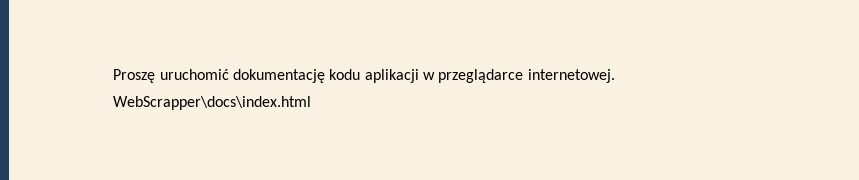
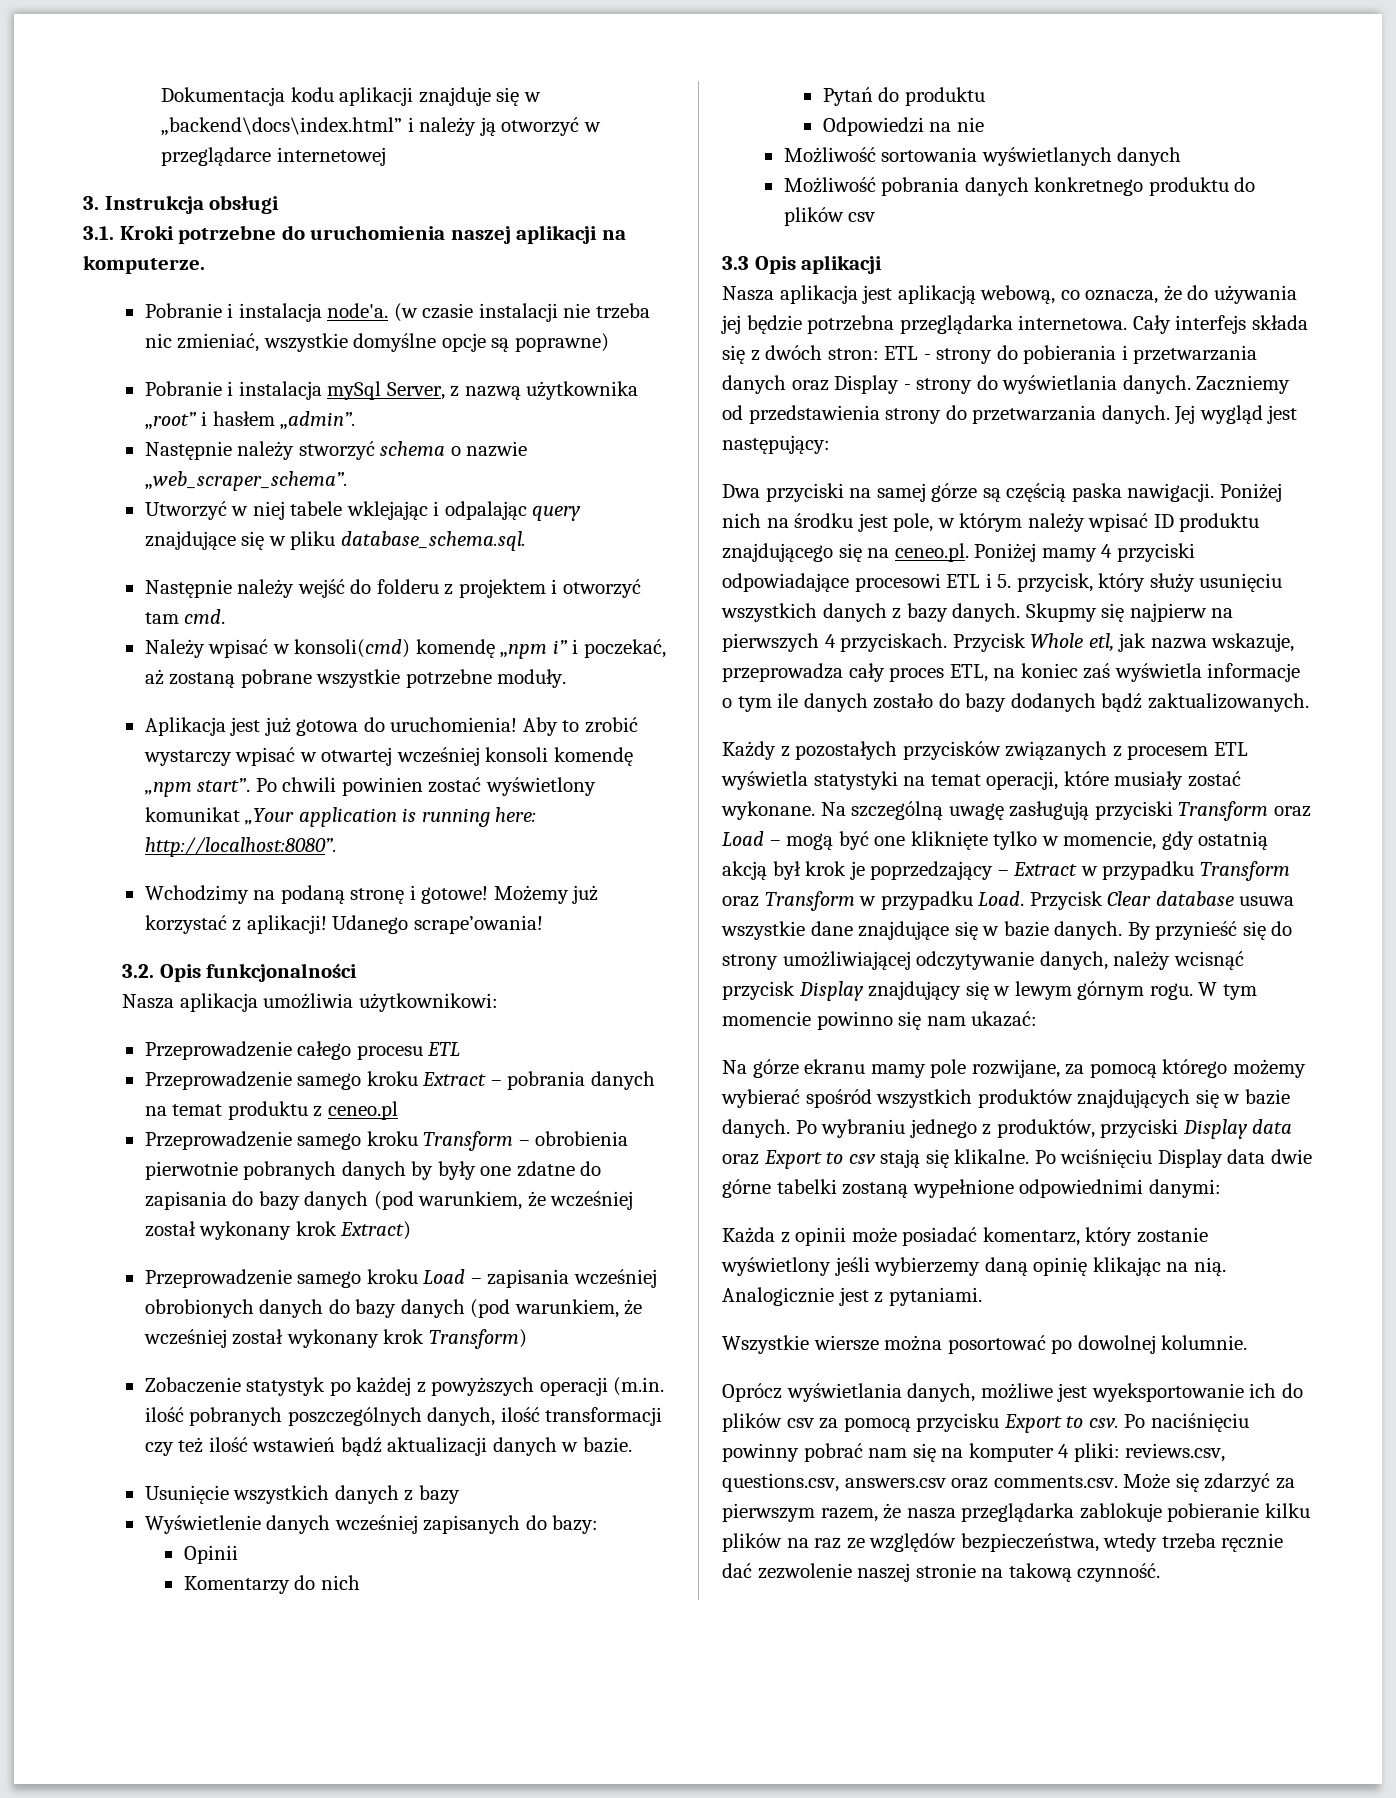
- Proszę uruchomić dokumentację kodu aplikacji w przeglądarce internetowej.
- WebScrapper\docs\index.html
+ Dokumentacja kodu aplikacji znajduje się w „backend\docs\index.html” i należy ją otworzyć w przeglądarce internetowej
+ 3. Instrukcja obsługi
+ 3.1. Kroki potrzebne do uruchomienia naszej aplikacji na komputerze.
+ Pobranie i instalacja node'a. (w czasie instalacji nie trzeba nic zmieniać, wszystkie domyślne opcje są poprawne)
+ Pobranie i instalacja mySql Server, z nazwą użytkownika „root” i hasłem „admin”.
+ Następnie należy stworzyć schema o nazwie „web_scraper_schema”.
+ Utworzyć w niej tabele wklejając i odpalając query znajdujące się w pliku database_schema.sql.
+ Następnie należy wejść do folderu z projektem i otworzyć tam cmd.
+ Należy wpisać w konsoli(cmd) komendę „npm i” i poczekać, aż zostaną pobrane wszystkie potrzebne moduły.
+ Aplikacja jest już gotowa do uruchomienia! Aby to zrobić wystarczy wpisać w otwartej wcześniej konsoli komendę „npm start”. Po chwili powinien zostać wyświetlony komunikat „Your application is running here: http://localhost:8080”.
+ Wchodzimy na podaną stronę i gotowe! Możemy już korzystać z aplikacji! Udanego scrape’owania!
+ 3.2. Opis funkcjonalności
+ Nasza aplikacja umożliwia użytkownikowi:
+ Przeprowadzenie całego procesu ETL
+ Przeprowadzenie samego kroku Extract – pobrania danych na temat produktu z ceneo.pl
+ Przeprowadzenie samego kroku Transform – obrobienia pierwotnie pobranych danych by były one zdatne do zapisania do bazy danych (pod warunkiem, że wcześniej został wykonany krok Extract)
+ Przeprowadzenie samego kroku Load – zapisania wcześniej obrobionych danych do bazy danych (pod warunkiem, że wcześniej został wykonany krok Transform)
+ Zobaczenie statystyk po każdej z powyższych operacji (m.in. ilość pobranych poszczególnych danych, ilość transformacji czy też ilość wstawień bądź aktualizacji danych w bazie.
+ Usunięcie wszystkich danych z bazy
+ Wyświetlenie danych wcześniej zapisanych do bazy:
+ Opinii
+ Komentarzy do nich
+ Pytań do produktu
+ Odpowiedzi na nie
+ Możliwość sortowania wyświetlanych danych
+ Możliwość pobrania danych konkretnego produktu do plików csv
+ 3.3 Opis aplikacji
+ Nasza aplikacja jest aplikacją webową, co oznacza, że do używania jej będzie potrzebna przeglądarka internetowa. Cały interfejs składa się z dwóch stron: ETL - strony do pobierania i przetwarzania danych oraz Display - strony do wyświetlania danych. Zaczniemy od przedstawienia strony do przetwarzania danych. Jej wygląd jest następujący:
+ Dwa przyciski na samej górze są częścią paska nawigacji. Poniżej nich na środku jest pole, w którym należy wpisać ID produktu znajdującego się na ceneo.pl. Poniżej mamy 4 przyciski odpowiadające procesowi ETL i 5. przycisk, który służy usunięciu wszystkich danych z bazy danych. Skupmy się najpierw na pierwszych 4 przyciskach. Przycisk Whole etl, jak nazwa wskazuje, przeprowadza cały proces ETL, na koniec zaś wyświetla informacje o tym ile danych zostało do bazy dodanych bądź zaktualizowanych.
+ Każdy z pozostałych przycisków związanych z procesem ETL wyświetla statystyki na temat operacji, które musiały zostać wykonane. Na szczególną uwagę zasługują przyciski Transform oraz Load – mogą być one kliknięte tylko w momencie, gdy ostatnią akcją był krok je poprzedzający – Extract w przypadku Transform oraz Transform w przypadku Load. Przycisk Clear database usuwa wszystkie dane znajdujące się w bazie danych. By przynieść się do strony umożliwiającej odczytywanie danych, należy wcisnąć przycisk Display znajdujący się w lewym górnym rogu. W tym momencie powinno się nam ukazać:
+ Na górze ekranu mamy pole rozwijane, za pomocą którego możemy wybierać spośród wszystkich produktów znajdujących się w bazie danych. Po wybraniu jednego z produktów, przyciski Display data oraz Export to csv stają się klikalne. Po wciśnięciu Display data dwie górne tabelki zostaną wypełnione odpowiednimi danymi:
+ Każda z opinii może posiadać komentarz, który zostanie wyświetlony jeśli wybierzemy daną opinię klikając na nią. Analogicznie jest z pytaniami.
+ Wszystkie wiersze można posortować po dowolnej kolumnie.
+ Oprócz wyświetlania danych, możliwe jest wyeksportowanie ich do plików csv za pomocą przycisku Export to csv. Po naciśnięciu powinny pobrać nam się na komputer 4 pliki: reviews.csv, questions.csv, answers.csv oraz comments.csv. Może się zdarzyć za pierwszym razem, że nasza przeglądarka zablokuje pobieranie kilku plików na raz ze względów bezpieczeństwa, wtedy trzeba ręcznie dać zezwolenie naszej stronie na takową czynność.

